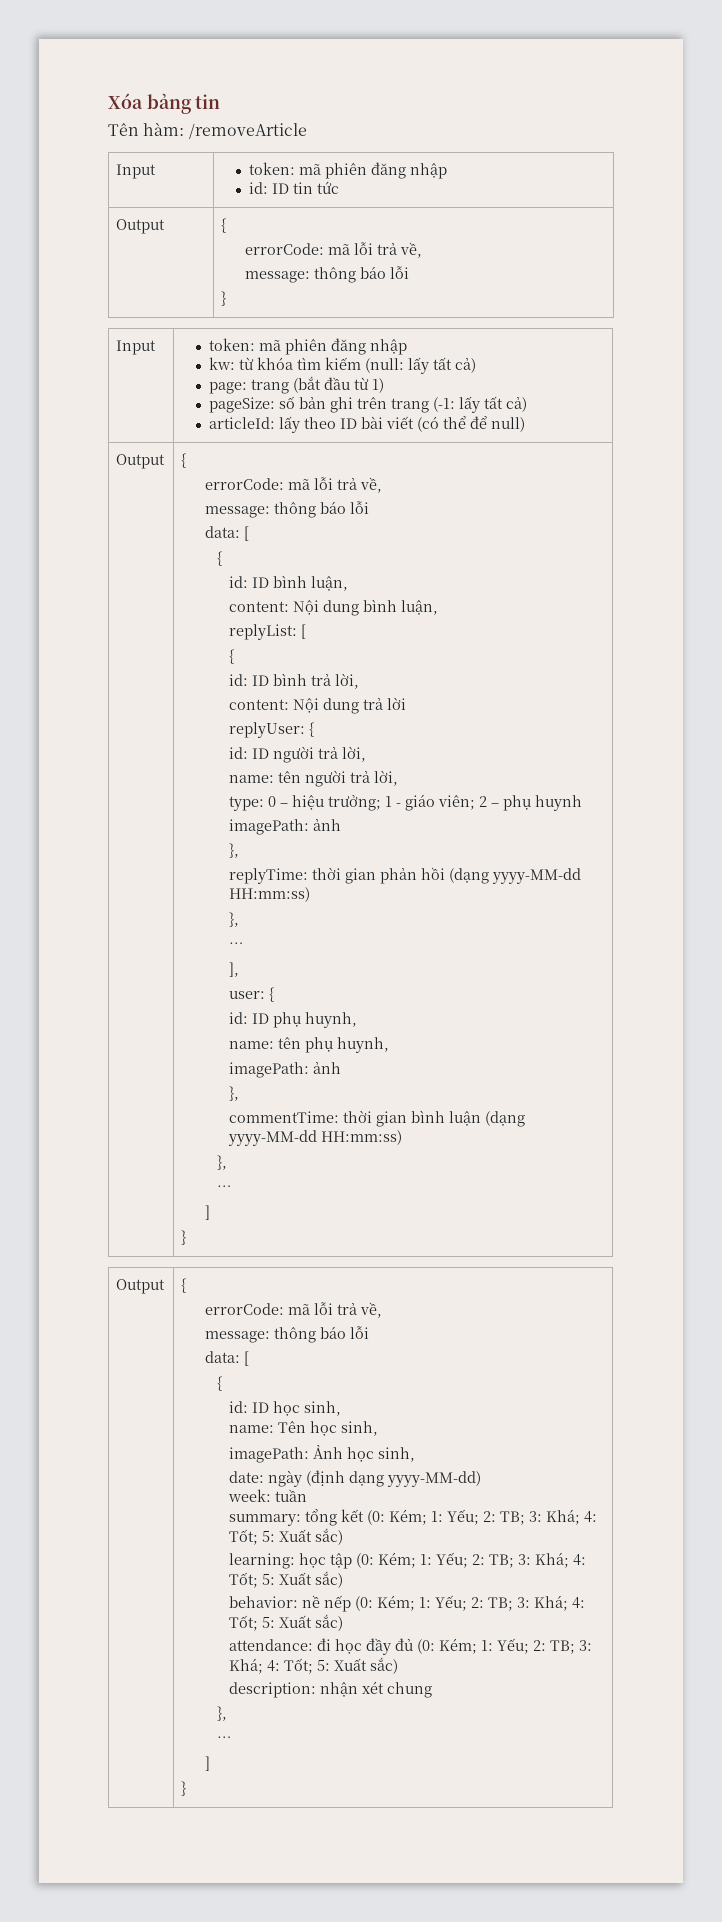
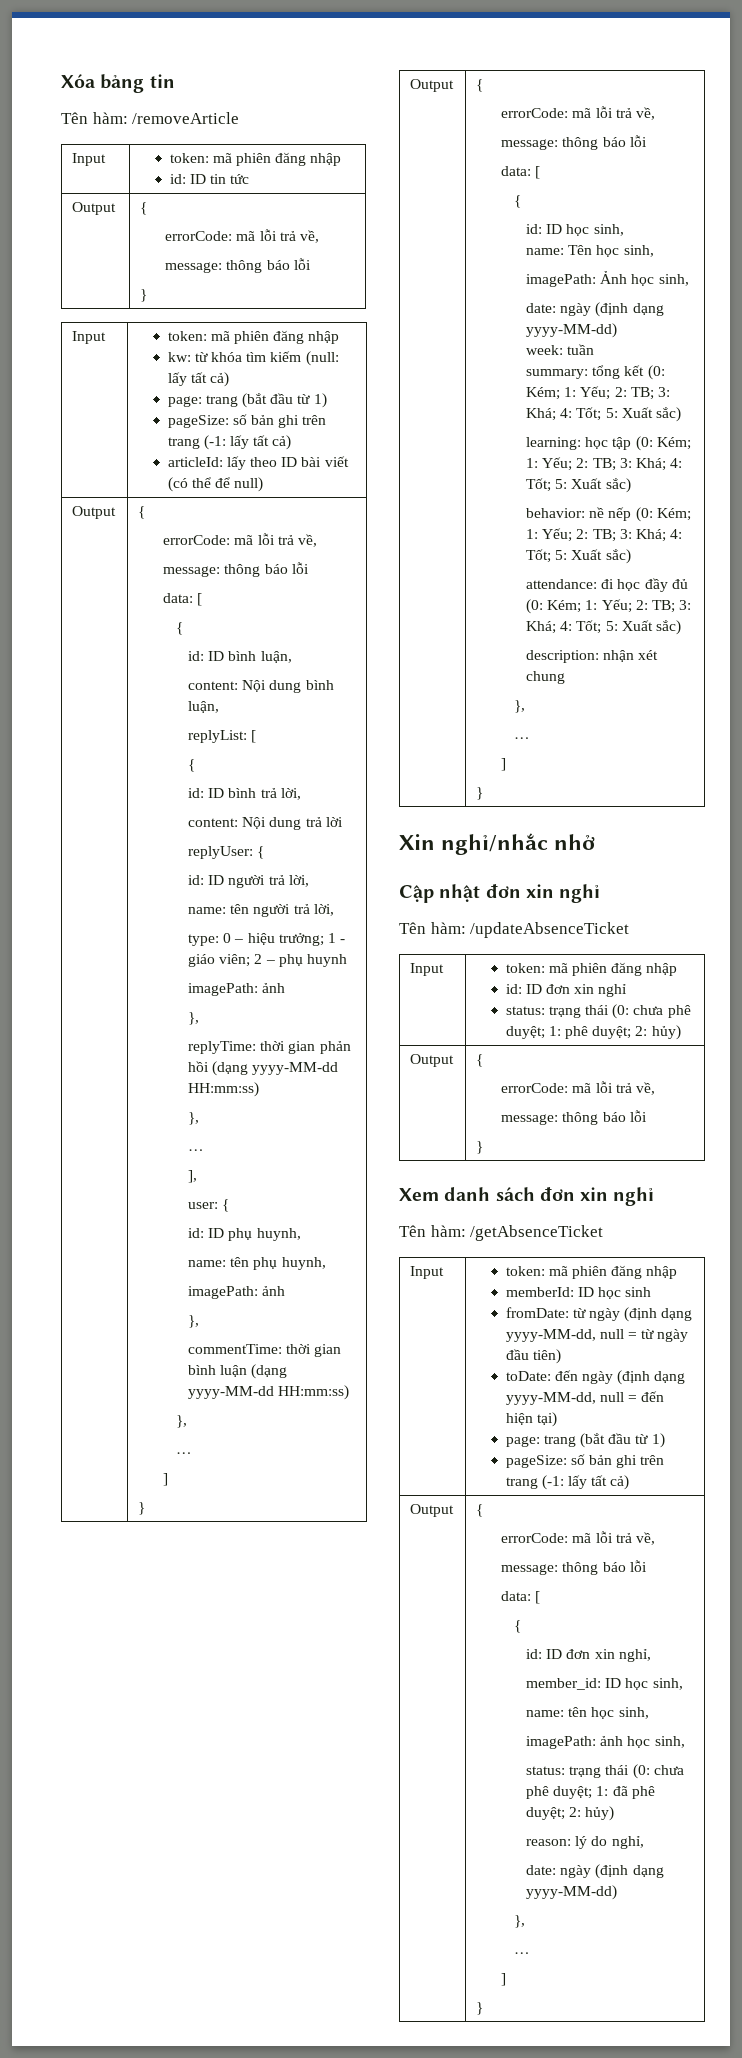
+ Xin nghỉ/nhắc nhở
+ Cập nhật đơn xin nghỉ
+ Tên hàm: /updateAbsenceTicket
+ Input | token: mã phiên đăng nhập
+ id: ID đơn xin nghỉ
+ status: trạng thái (0: chưa phê duyệt; 1: phê duyệt; 2: hủy)
+ Output | {
+ errorCode: mã lỗi trả về,
+ message: thông báo lỗi
+ }
+ Xem danh sách đơn xin nghỉ
+ Tên hàm: /getAbsenceTicket
+ Input | token: mã phiên đăng nhập
+ memberId: ID học sinh
+ fromDate: từ ngày (định dạng yyyy-MM-dd, null = từ ngày đầu tiên)
+ toDate: đến ngày (định dạng yyyy-MM-dd, null = đến hiện tại)
+ page: trang (bắt đầu từ 1)
+ pageSize: số bản ghi trên trang (-1: lấy tất cả)
+ Output | {
+ errorCode: mã lỗi trả về,
+ message: thông báo lỗi
+ data: [
+ {
+ id: ID đơn xin nghỉ,
+ member_id: ID học sinh,
+ name: tên học sinh,
+ imagePath: ảnh học sinh,
+ status: trạng thái (0: chưa phê duyệt; 1: đã phê duyệt; 2: hủy)
+ reason: lý do nghỉ,
+ date: ngày (định dạng yyyy-MM-dd)
+ },
+ …
+ ]
+ }

